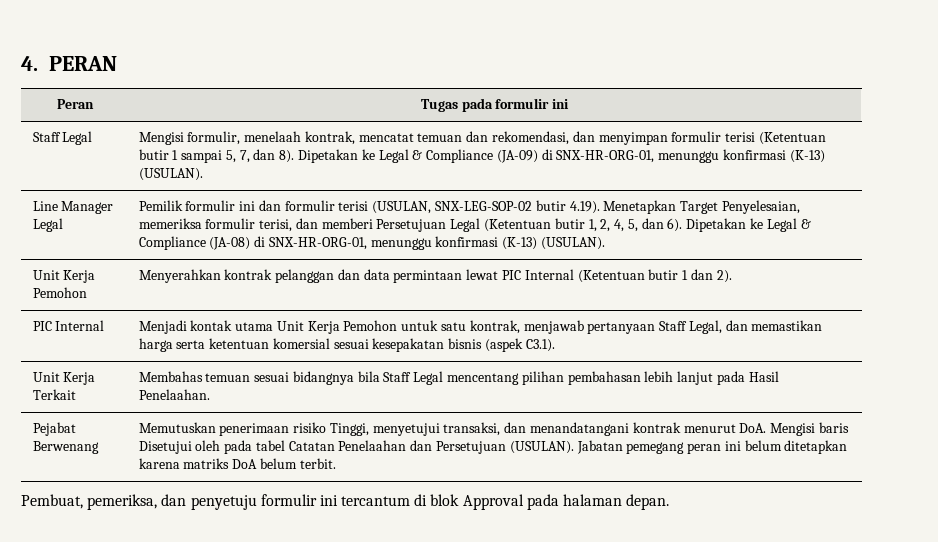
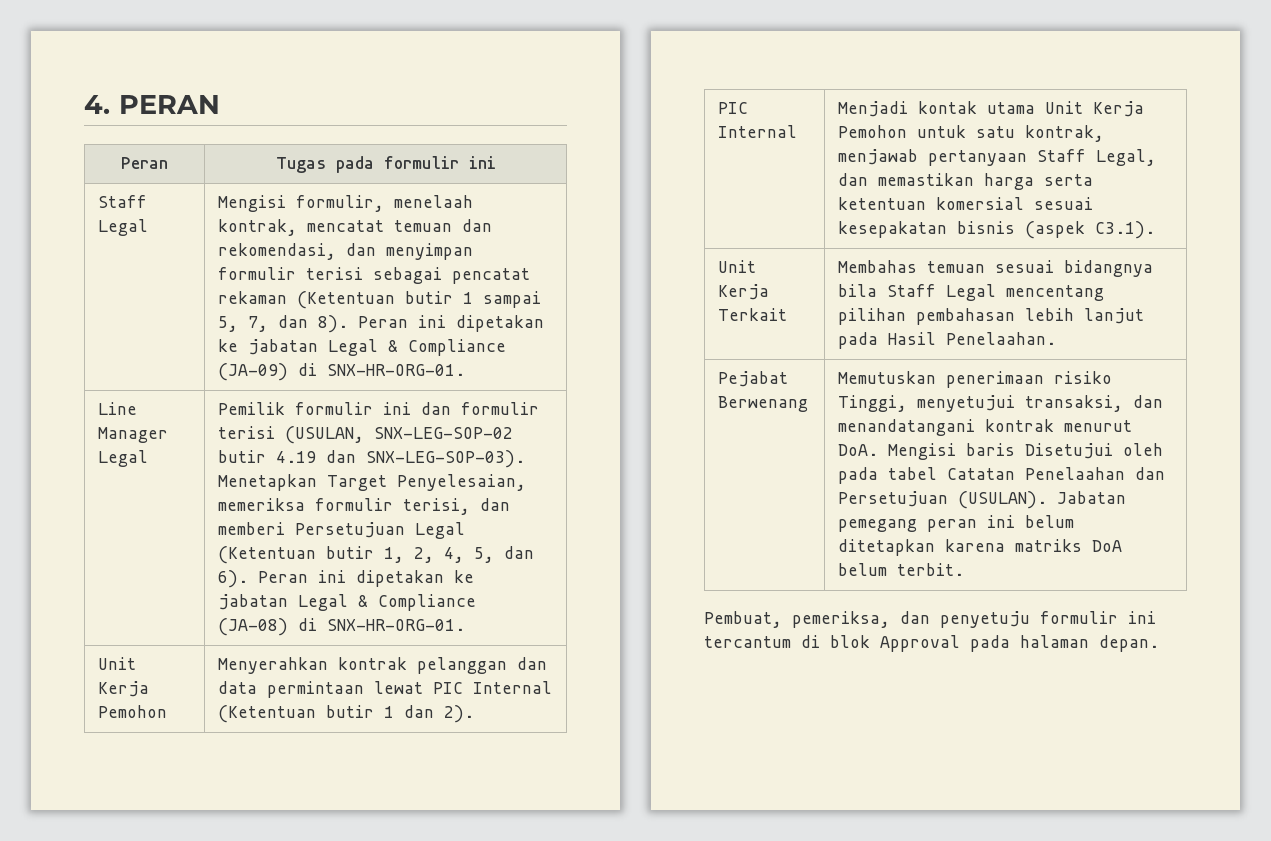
- Staff Legal | Mengisi formulir, menelaah kontrak, mencatat temuan dan rekomendasi, dan menyimpan formulir terisi (Ketentuan butir 1 sampai 5, 7, dan 8). Dipetakan ke Legal & Compliance (JA-09) di SNX-HR-ORG-01, menunggu konfirmasi (K-13) (USULAN).
+ Staff Legal | Mengisi formulir, menelaah kontrak, mencatat temuan dan rekomendasi, dan menyimpan formulir terisi sebagai pencatat rekaman (Ketentuan butir 1 sampai 5, 7, dan 8). Peran ini dipetakan ke jabatan Legal & Compliance (JA-09) di SNX-HR-ORG-01.
- Pemilik formulir ini dan formulir terisi (USULAN, SNX-LEG-SOP-02 butir 4.19). Menetapkan Target Penyelesaian, memeriksa formulir terisi, dan memberi Persetujuan Legal (Ketentuan butir 1, 2, 4, 5, dan 6).
+ Pemilik formulir ini dan formulir terisi (USULAN, SNX-LEG-SOP-02 butir 4.19 dan SNX-LEG-SOP-03). Menetapkan Target Penyelesaian, memeriksa formulir terisi, dan memberi Persetujuan Legal (Ketentuan butir 1, 2, 4, 5, dan 6).
- Dipetakan ke Legal & Compliance (JA-08) di SNX-HR-ORG-01, menunggu konfirmasi (K-13) (USULAN).
+ Peran ini dipetakan ke jabatan Legal & Compliance (JA-08) di SNX-HR-ORG-01.

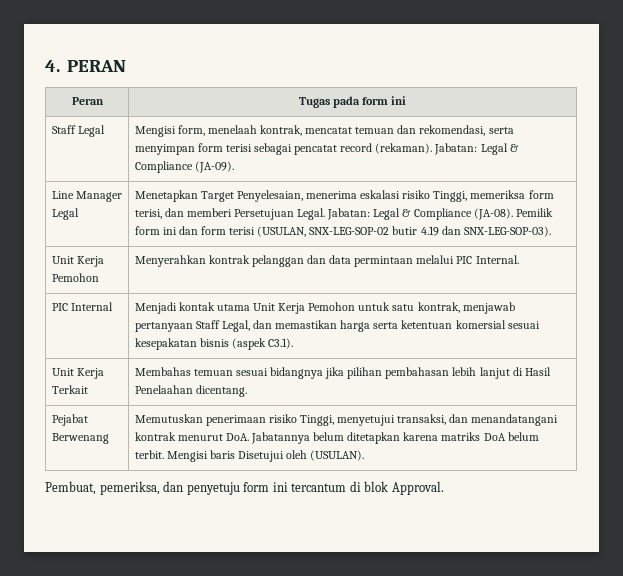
- Peran | Tugas pada formulir ini
+ Peran | Tugas pada form ini
- Staff Legal | Mengisi formulir, menelaah kontrak, mencatat temuan dan rekomendasi, dan menyimpan formulir terisi sebagai pencatat rekaman (Ketentuan butir 1 sampai 5, 7, dan 8). Peran ini dipetakan ke jabatan Legal & Compliance (JA-09) di SNX-HR-ORG-01.
- Line Manager Legal | Pemilik formulir ini dan formulir terisi (USULAN, SNX-LEG-SOP-02 butir 4.19 dan SNX-LEG-SOP-03). Menetapkan Target Penyelesaian, memeriksa formulir terisi, dan memberi Persetujuan Legal (Ketentuan butir 1, 2, 4, 5, dan 6). Peran ini dipetakan ke jabatan Legal & Compliance (JA-08) di SNX-HR-ORG-01.
+ Staff Legal | Mengisi form, menelaah kontrak, mencatat temuan dan rekomendasi, serta menyimpan form terisi sebagai pencatat record (rekaman). Jabatan: Legal & Compliance (JA-09).
+ Line Manager Legal | Menetapkan Target Penyelesaian, menerima eskalasi risiko Tinggi, memeriksa form terisi, dan memberi Persetujuan Legal. Jabatan: Legal & Compliance (JA-08). Pemilik form ini dan form terisi (USULAN, SNX-LEG-SOP-02 butir 4.19 dan SNX-LEG-SOP-03).
- Unit Kerja Pemohon | Menyerahkan kontrak pelanggan dan data permintaan lewat PIC Internal (Ketentuan butir 1 dan 2).
+ Unit Kerja Pemohon | Menyerahkan kontrak pelanggan dan data permintaan melalui PIC Internal.
- Unit Kerja Terkait | Membahas temuan sesuai bidangnya bila Staff Legal mencentang pilihan pembahasan lebih lanjut pada Hasil Penelaahan.
+ Unit Kerja Terkait | Membahas temuan sesuai bidangnya jika pilihan pembahasan lebih lanjut di Hasil Penelaahan dicentang.
- Pejabat Berwenang | Memutuskan penerimaan risiko Tinggi, menyetujui transaksi, dan menandatangani kontrak menurut DoA. Mengisi baris Disetujui oleh pada tabel Catatan Penelaahan dan Persetujuan (USULAN). Jabatan pemegang peran ini belum ditetapkan karena matriks DoA belum terbit.
+ Pejabat Berwenang | Memutuskan penerimaan risiko Tinggi, menyetujui transaksi, dan menandatangani kontrak menurut DoA. Jabatannya belum ditetapkan karena matriks DoA belum terbit. Mengisi baris Disetujui oleh (USULAN).
- Pembuat, pemeriksa, dan penyetuju formulir ini tercantum di blok Approval pada halaman depan.
+ Pembuat, pemeriksa, dan penyetuju form ini tercantum di blok Approval.

